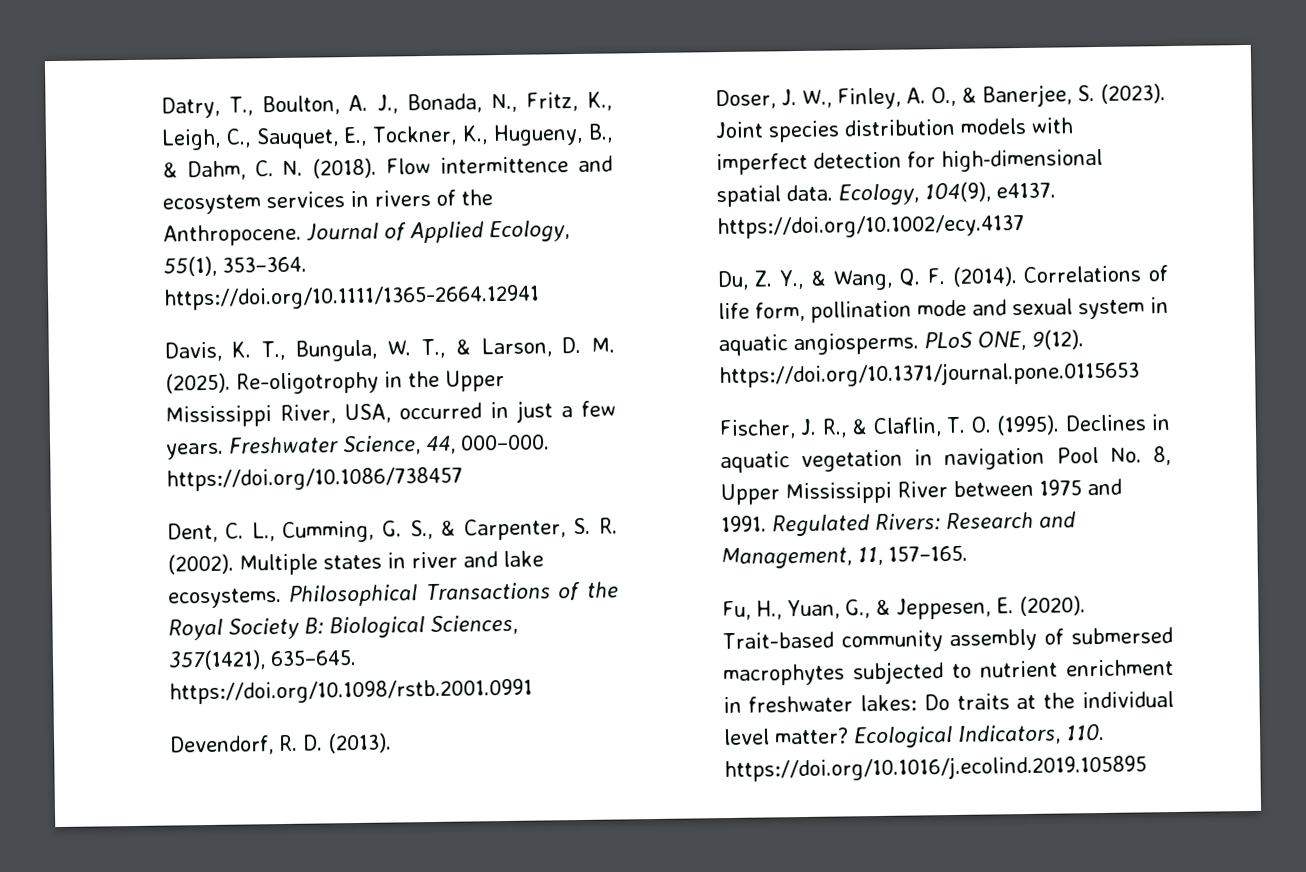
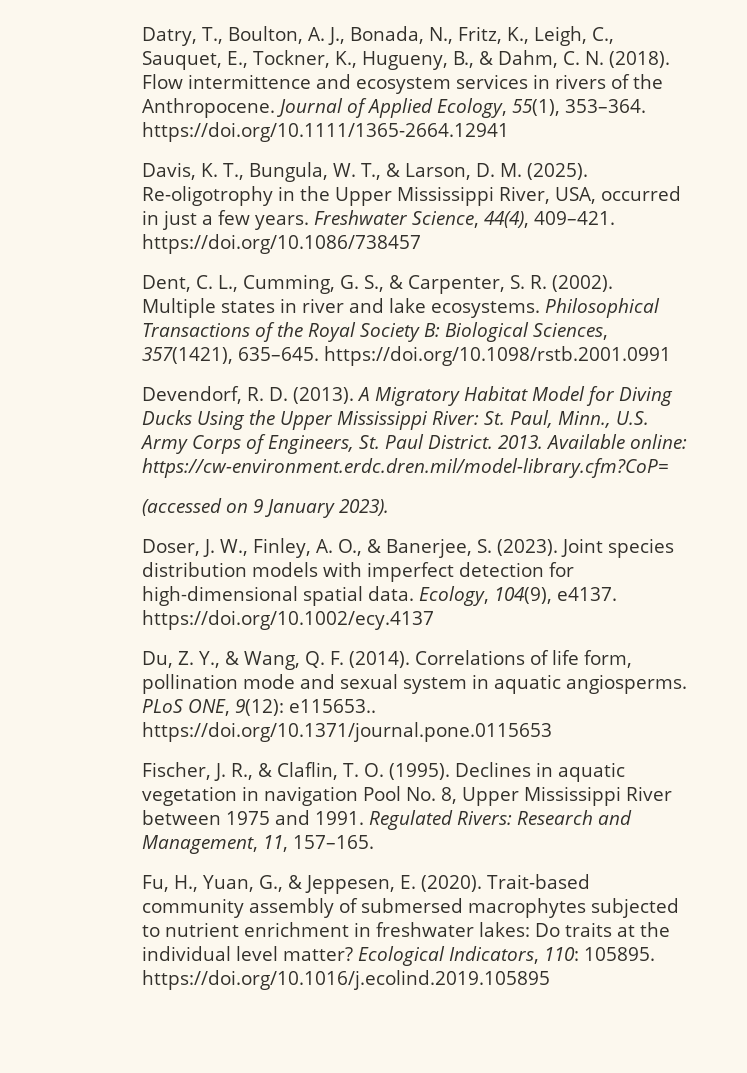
- Freshwater Science, 44, 000–000. https://doi.org/10.1086/738457
+ Freshwater Science, 44(4), 409–421. https://doi.org/10.1086/738457
+ A Migratory Habitat Model for Diving Ducks Using the Upper Mississippi River: St. Paul, Minn., U.S. Army Corps of Engineers, St. Paul District. 2013. Available online: https://cw-environment.erdc.dren.mil/model-library.cfm?CoP=
+ (accessed on 9 January 2023).
- PLoS ONE, 9(12). https://doi.org/10.1371/journal.pone.0115653
+ PLoS ONE, 9(12): e115653.. https://doi.org/10.1371/journal.pone.0115653
- Ecological Indicators, 110. https://doi.org/10.1016/j.ecolind.2019.105895
+ Ecological Indicators, 110: 105895. https://doi.org/10.1016/j.ecolind.2019.105895

